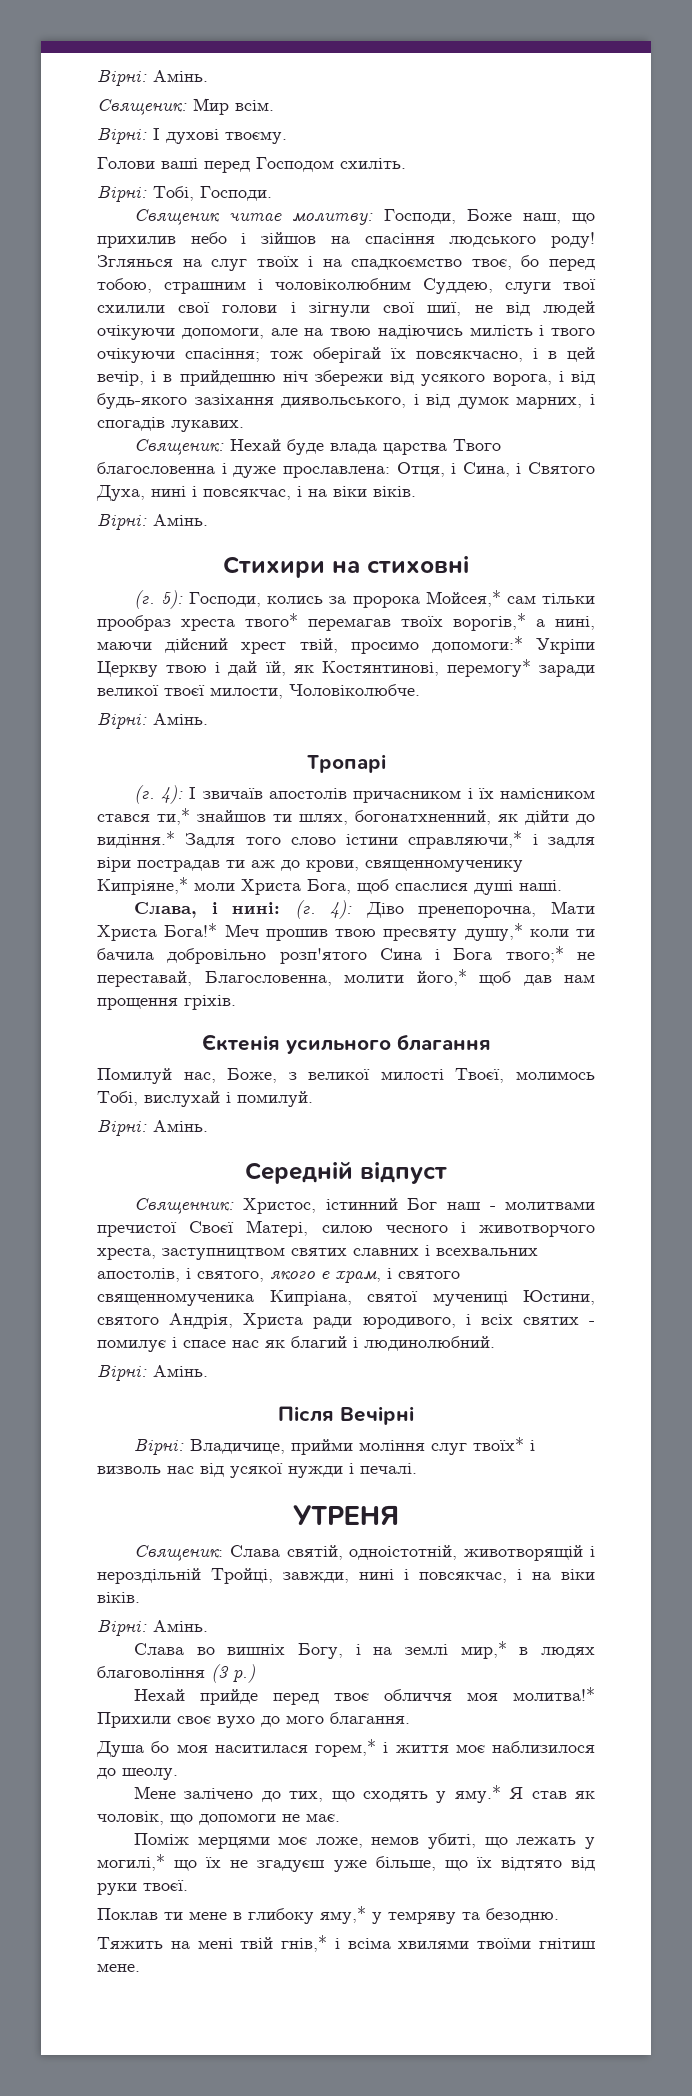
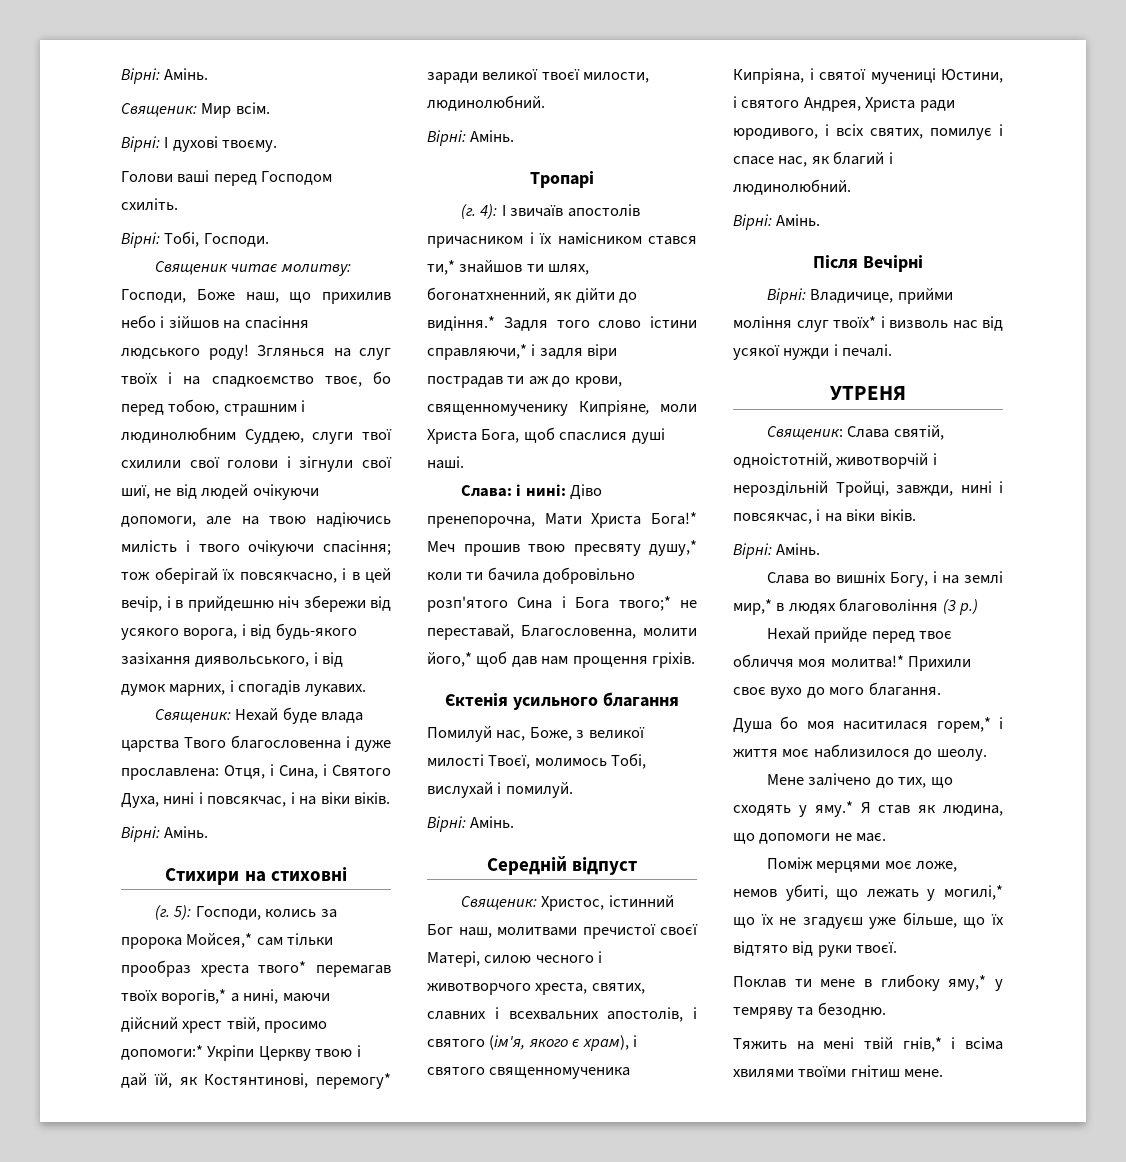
- Зглянься на слуг твоїх і на спадкоємство твоє, бо перед тобою, страшним і чоловіколюбним Суддею, слуги твої схилили свої голови і зігнули свої шиї, не від людей очікуючи допомоги, але на твою надіючись милість і твого очікуючи спасіння;
+ Зглянься на слуг твоїх і на спадкоємство твоє, бо перед тобою, страшним і людинолюбним Суддею, слуги твої схилили свої голови і зігнули свої шиї, не від людей очікуючи допомоги, але на твою надіючись милість і твого очікуючи спасіння;
- (г. 5): Господи, колись за пророка Мойсея,* сам тільки прообраз хреста твого* перемагав твоїх ворогів,* а нині, маючи дійсний хрест твій, просимо допомоги:* Укріпи Церкву твою і дай їй, як Костянтинові, перемогу* заради великої твоєї милости, Чоловіколюбче.
+ (г. 5): Господи, колись за пророка Мойсея,* сам тільки прообраз хреста твого* перемагав твоїх ворогів,* а нині, маючи дійсний хрест твій, просимо допомоги:* Укріпи Церкву твою і дай їй, як Костянтинові, перемогу* заради великої твоєї милости, людинолюбний.
- (г. 4): I звичаїв апостолів причасником і їх намісником стався ти,* знайшов ти шлях, богонатхненний, як дійти до видіння.* Задля того слово істини справляючи,* і задля віри пострадав ти аж до крови, священномученику Кипріяне,* моли Христа Бога, щоб спаслися душі наші.
+ (г. 4): I звичаїв апостолів причасником і їх намісником стався ти,* знайшов ти шлях, богонатхненний, як дійти до видіння.* Задля того слово істини справляючи,* і задля віри пострадав ти аж до крови, священномученику Кипріяне, моли Христа Бога, щоб спаслися душі наші.
- Слава, і нині: (г. 4): Діво пренепорочна, Мати Христа Бога!* Меч прошив твою пресвяту душу,* коли ти бачила добровільно розп'ятого Сина і Бога твого;* не переставай, Благословенна, молити його,* щоб дав нам прощення гріхів.
+ Слава: і нині: Діво пренепорочна, Мати Христа Бога!* Меч прошив твою пресвяту душу,* коли ти бачила добровільно розп'ятого Сина і Бога твого;* не переставай, Благословенна, молити його,* щоб дав нам прощення гріхів.
- Священник: Христос, істинний Бог наш - молитвами пречистої Своєї Матері, силою чесного і животворчого хреста, заступництвом святих славних і всехвальних апостолів, і святого, якого є храм, і святого священномученика Кипріана, святої мучениці Юстини, святого Андрія, Христа ради юродивого, і всіх святих - помилує і спасе нас як благий і людинолюбний.
+ Священик: Христос, істинний Бог наш, молитвами пречистої своєї Матері, силою чесного і животворчого хреста, святих, славних і всехвальних апостолів, і святого (ім'я, якого є храм), і святого священномученика Кипріяна, і святої мучениці Юстини, і святого Андрея, Христа ради юродивого, і всіх святих, помилує і спасе нас, як благий і людинолюбний.
- Священик: Слава святій, одноістотній, животворящій і нероздільній Тройці, завжди, нині і повсякчас, і на віки віків.
+ Священик: Слава святій, одноістотній, животворчій і нероздільній Тройці, завжди, нині і повсякчас, і на віки віків.
- Мене залічено до тих, що сходять у яму.* Я став як чоловік, що допомоги не має.
+ Мене залічено до тих, що сходять у яму.* Я став як людина, що допомоги не має.

